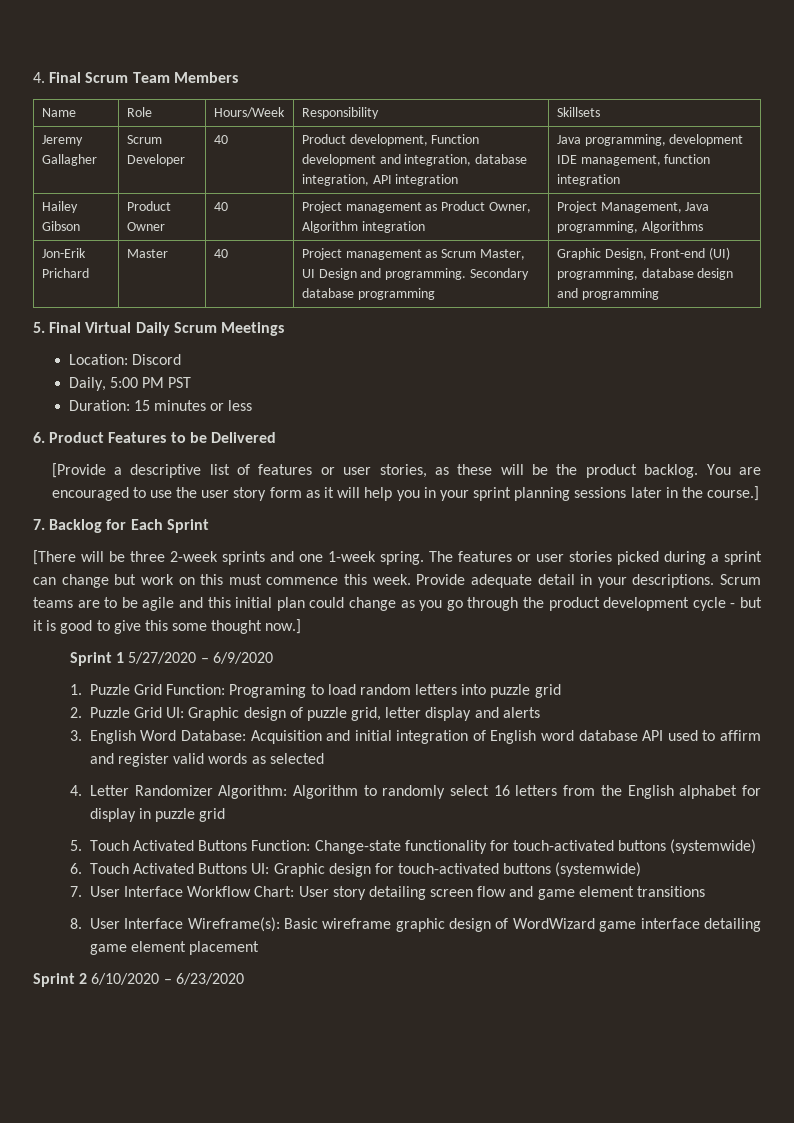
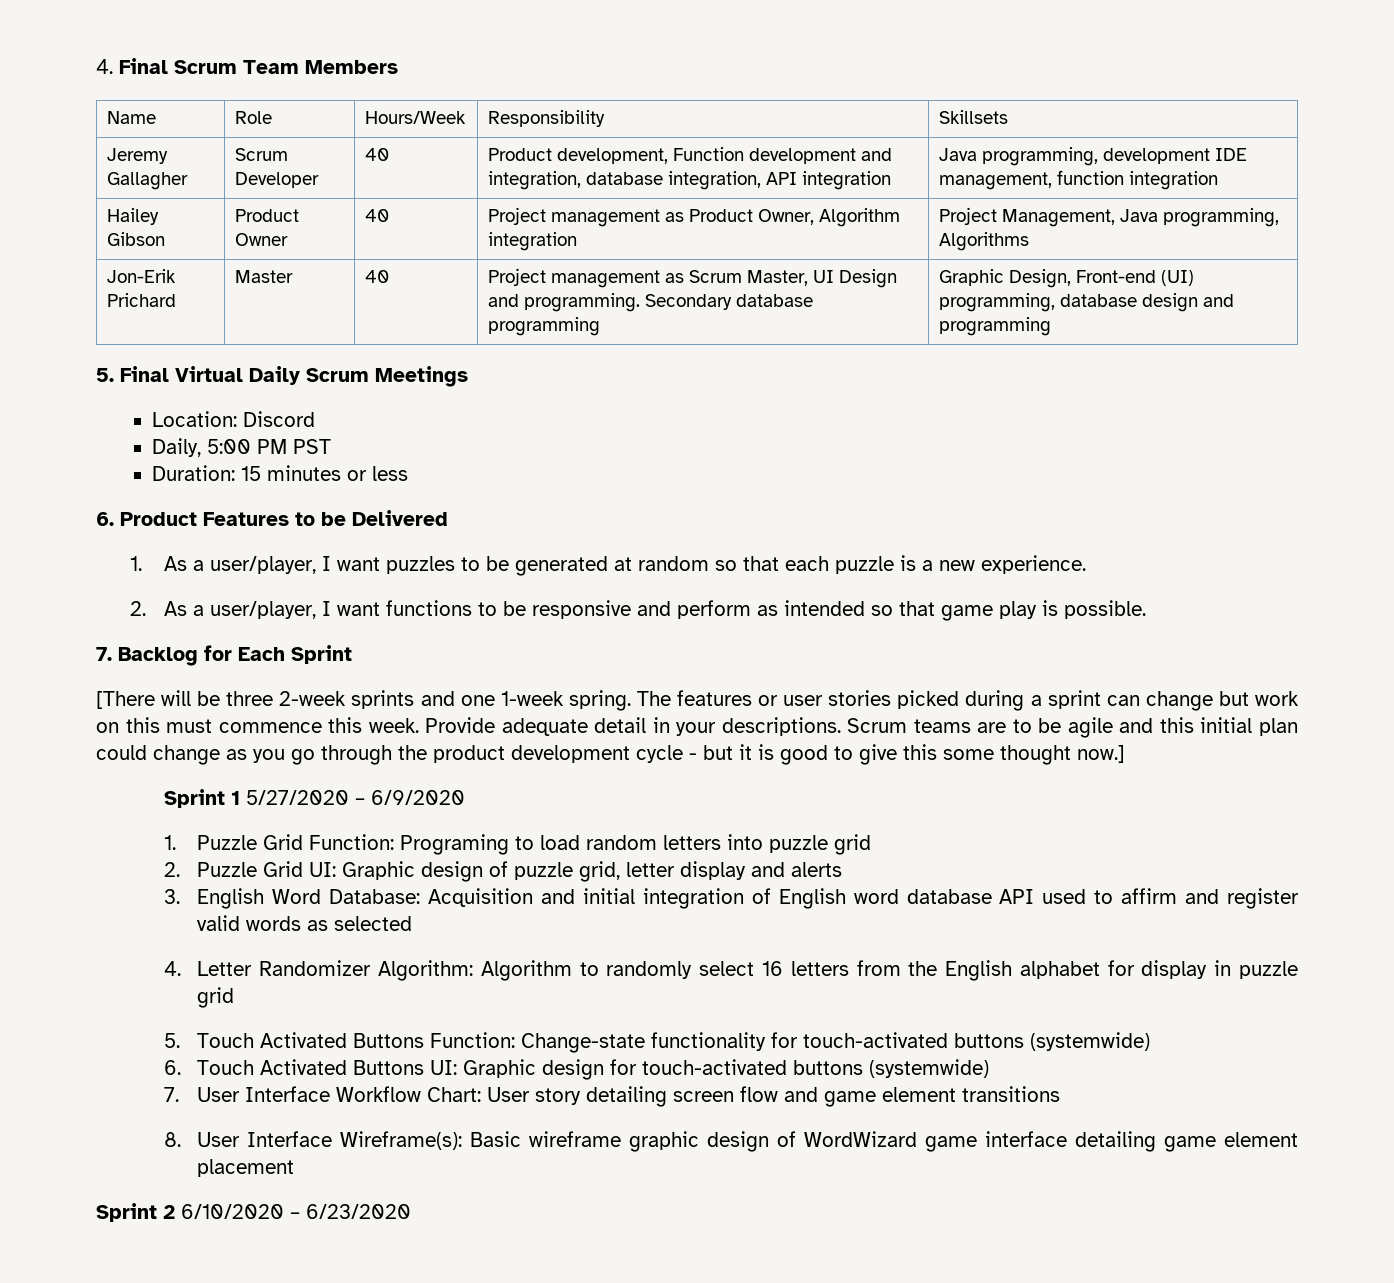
- [Provide a descriptive list of features or user stories, as these will be the product backlog. You are encouraged to use the user story form as it will help you in your sprint planning sessions later in the course.]
+ 1. As a user/player, I want puzzles to be generated at random so that each puzzle is a new experience.
+ 2. As a user/player, I want functions to be responsive and perform as intended so that game play is possible.

